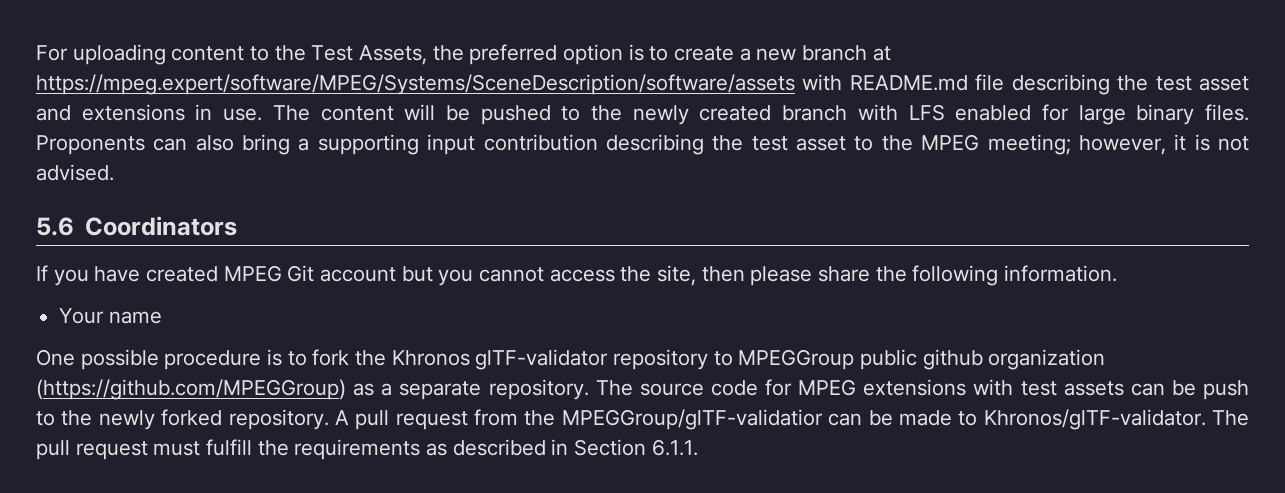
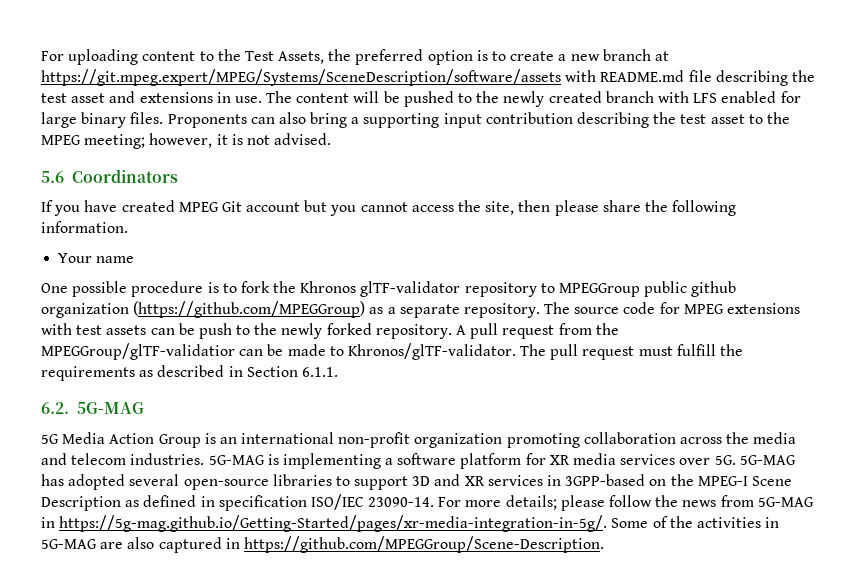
- For uploading content to the Test Assets, the preferred option is to create a new branch at https://mpeg.expert/software/MPEG/Systems/SceneDescription/software/assets with README.md file describing the test asset and extensions in use.
+ For uploading content to the Test Assets, the preferred option is to create a new branch at https://git.mpeg.expert/MPEG/Systems/SceneDescription/software/assets with README.md file describing the test asset and extensions in use.
+ 6.2. 5G-MAG
+ 5G Media Action Group is an international non-profit organization promoting collaboration across the media and telecom industries. 5G-MAG is implementing a software platform for XR media services over 5G. 5G-MAG has adopted several open-source libraries to support 3D and XR services in 3GPP-based on the MPEG-I Scene Description as defined in specification ISO/IEC 23090-14. For more details; please follow the news from 5G-MAG in https://5g-mag.github.io/Getting-Started/pages/xr-media-integration-in-5g/. Some of the activities in 5G-MAG are also captured in https://github.com/MPEGGroup/Scene-Description.

